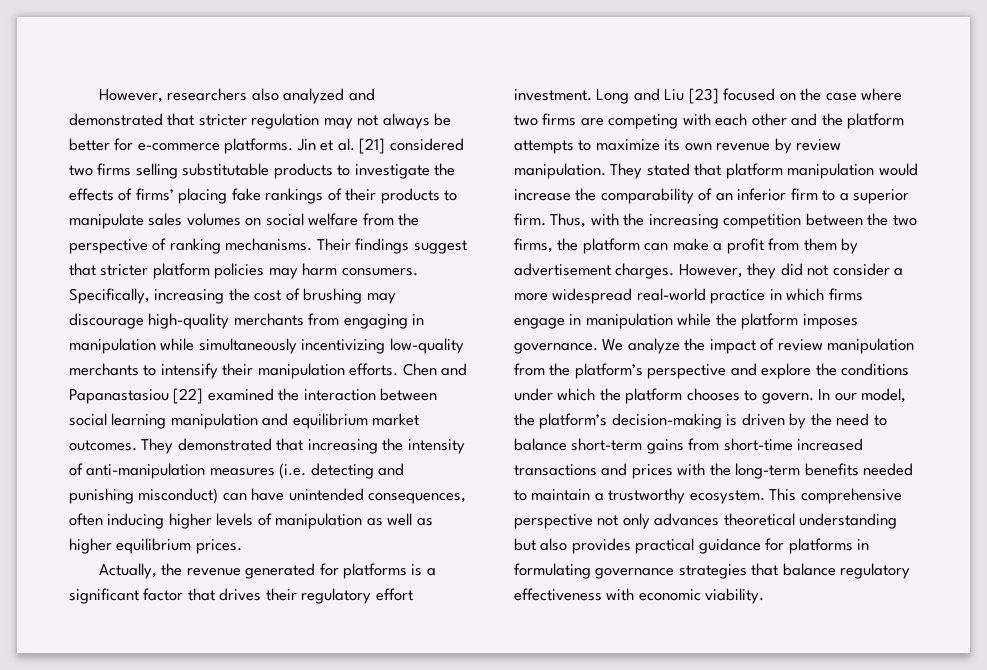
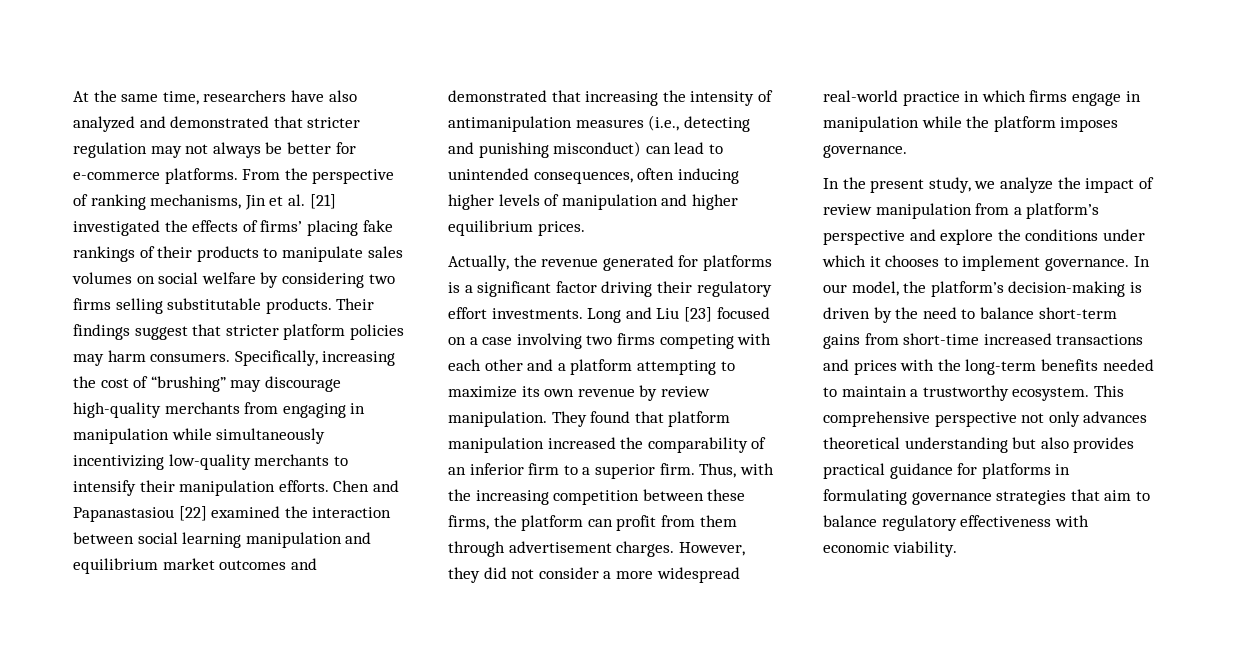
- However, researchers also analyzed and demonstrated that stricter regulation may not always be better for e-commerce platforms.
+ At the same time, researchers have also analyzed and demonstrated that stricter regulation may not always be better for e-commerce platforms.
- Jin et al. [21] considered two firms selling substitutable products to investigate the effects of firms’ placing fake rankings of their products to manipulate sales volumes on social welfare from the perspective of ranking mechanisms.
+ From the perspective of ranking mechanisms, Jin et al. [21] investigated the effects of firms’ placing fake rankings of their products to manipulate sales volumes on social welfare by considering two firms selling substitutable products.
- Specifically, increasing the cost of brushing may discourage high-quality merchants from engaging in manipulation while simultaneously incentivizing low-quality merchants to intensify their manipulation efforts.
+ Specifically, increasing the cost of “brushing” may discourage high-quality merchants from engaging in manipulation while simultaneously incentivizing low-quality merchants to intensify their manipulation efforts.
- Chen and Papanastasiou [22] examined the interaction between social learning manipulation and equilibrium market outcomes. They demonstrated that increasing the intensity of anti-manipulation measures (i.e. detecting and punishing misconduct) can have unintended consequences, often inducing higher levels of manipulation as well as higher equilibrium prices.
+ Chen and Papanastasiou [22] examined the interaction between social learning manipulation and equilibrium market outcomes and demonstrated that increasing the intensity of antimanipulation measures (i.e., detecting and punishing misconduct) can lead to unintended consequences, often inducing higher levels of manipulation and higher equilibrium prices.
- Actually, the revenue generated for platforms is a significant factor that drives their regulatory effort investment.
+ Actually, the revenue generated for platforms is a significant factor driving their regulatory effort investments.
- Long and Liu [23] focused on the case where two firms are competing with each other and the platform attempts to maximize its own revenue by review manipulation.
+ Long and Liu [23] focused on a case involving two firms competing with each other and a platform attempting to maximize its own revenue by review manipulation.
- They stated that platform manipulation would increase the comparability of an inferior firm to a superior firm.
+ They found that platform manipulation increased the comparability of an inferior firm to a superior firm.
- Thus, with the increasing competition between the two firms, the platform can make a profit from them by advertisement charges.
+ Thus, with the increasing competition between these firms, the platform can profit from them through advertisement charges.
- However, they did not consider a more widespread real-world practice in which firms engage in manipulation while the platform imposes governance. We analyze the impact of review manipulation from the platform’s perspective and explore the conditions under which the platform chooses to govern.
+ However, they did not consider a more widespread real-world practice in which firms engage in manipulation while the platform imposes governance.
+ In the present study, we analyze the impact of review manipulation from a platform’s perspective and explore the conditions under which it chooses to implement governance.
- This comprehensive perspective not only advances theoretical understanding but also provides practical guidance for platforms in formulating governance strategies that balance regulatory effectiveness with economic viability.
+ This comprehensive perspective not only advances theoretical understanding but also provides practical guidance for platforms in formulating governance strategies that aim to balance regulatory effectiveness with economic viability.

